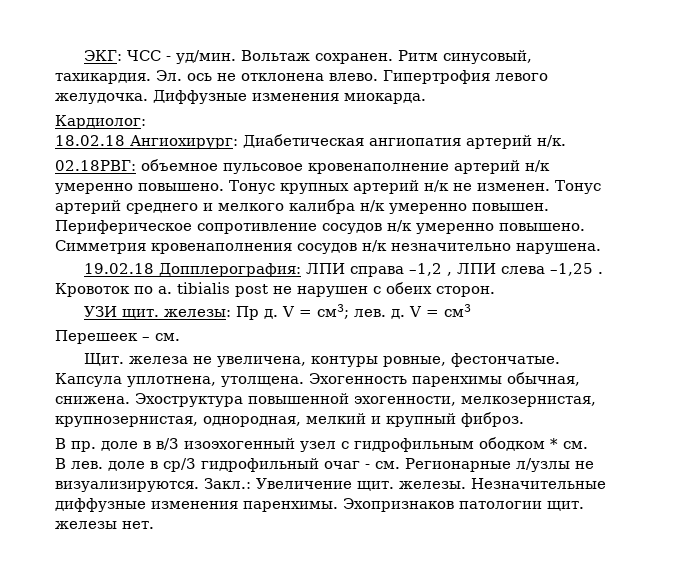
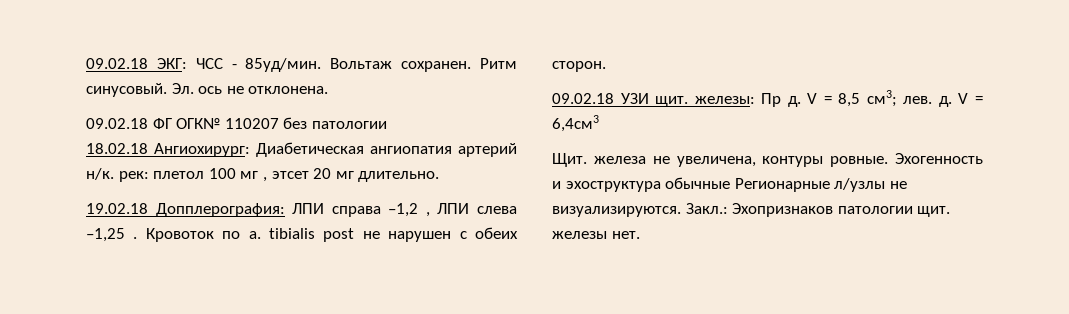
- ЭКГ: ЧСС - уд/мин.
+ 09.02.18 ЭКГ: ЧСС - 85уд/мин.
- Ритм синусовый, тахикардия.
+ Ритм синусовый.
- Эл. ось не отклонена влево. Гипертрофия левого желудочка. Диффузные изменения миокарда.
- Кардиолог:
+ Эл. ось не отклонена.
+ 09.02.18 ФГ ОГК№ 110207 без патологии
- 18.02.18 Ангиохирург: Диабетическая ангиопатия артерий н/к.
- 02.18РВГ: объемное пульсовое кровенаполнение артерий н/к умеренно повышено. Тонус крупных артерий н/к не изменен. Тонус артерий среднего и мелкого калибра н/к умеренно повышен. Периферическое сопротивление сосудов н/к умеренно повышено. Симметрия кровенаполнения сосудов н/к незначительно нарушена.
+ 18.02.18 Ангиохирург: Диабетическая ангиопатия артерий н/к. рек: плетол 100 мг , этсет 20 мг длительно.
- УЗИ щит. железы: Пр д.
+ 09.02.18 УЗИ щит. железы: Пр д.
- V = см3; лев. д.
+ V = 8,5 см3; лев. д.
- V = см3
- Перешеек – см.
+ V = 6,4см3
- Щит. железа не увеличена, контуры ровные, фестончатые. Капсула уплотнена, утолщена. Эхогенность паренхимы обычная, снижена. Эхоструктура повышенной эхогенности, мелкозернистая, крупнозернистая, однородная, мелкий и крупный фиброз.
- В пр. доле в в/3 изоэхогенный узел с гидрофильным ободком * см.
- В лев. доле в ср/3 гидрофильный очаг - см. Регионарные л/узлы не визуализируются.
+ Щит. железа не увеличена, контуры ровные. Эхогенность и эхоструктура обычные Регионарные л/узлы не визуализируются.
- Закл.: Увеличение щит. железы. Незначительные диффузные изменения паренхимы. Эхопризнаков патологии щит. железы нет.
+ Закл.: Эхопризнаков патологии щит. железы нет.

